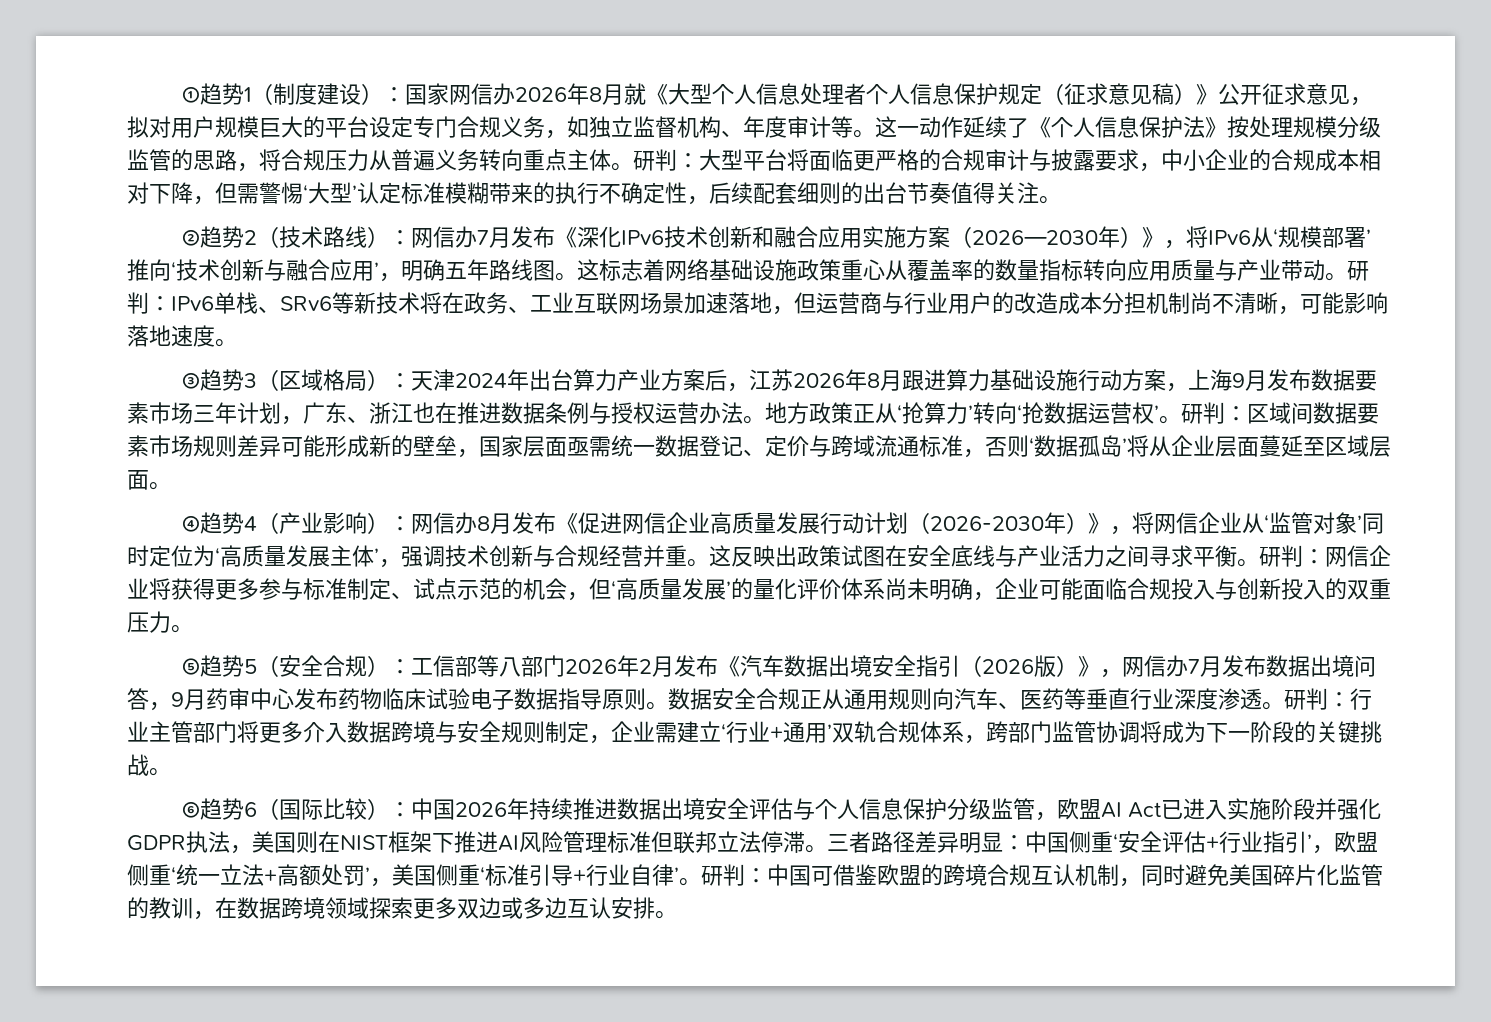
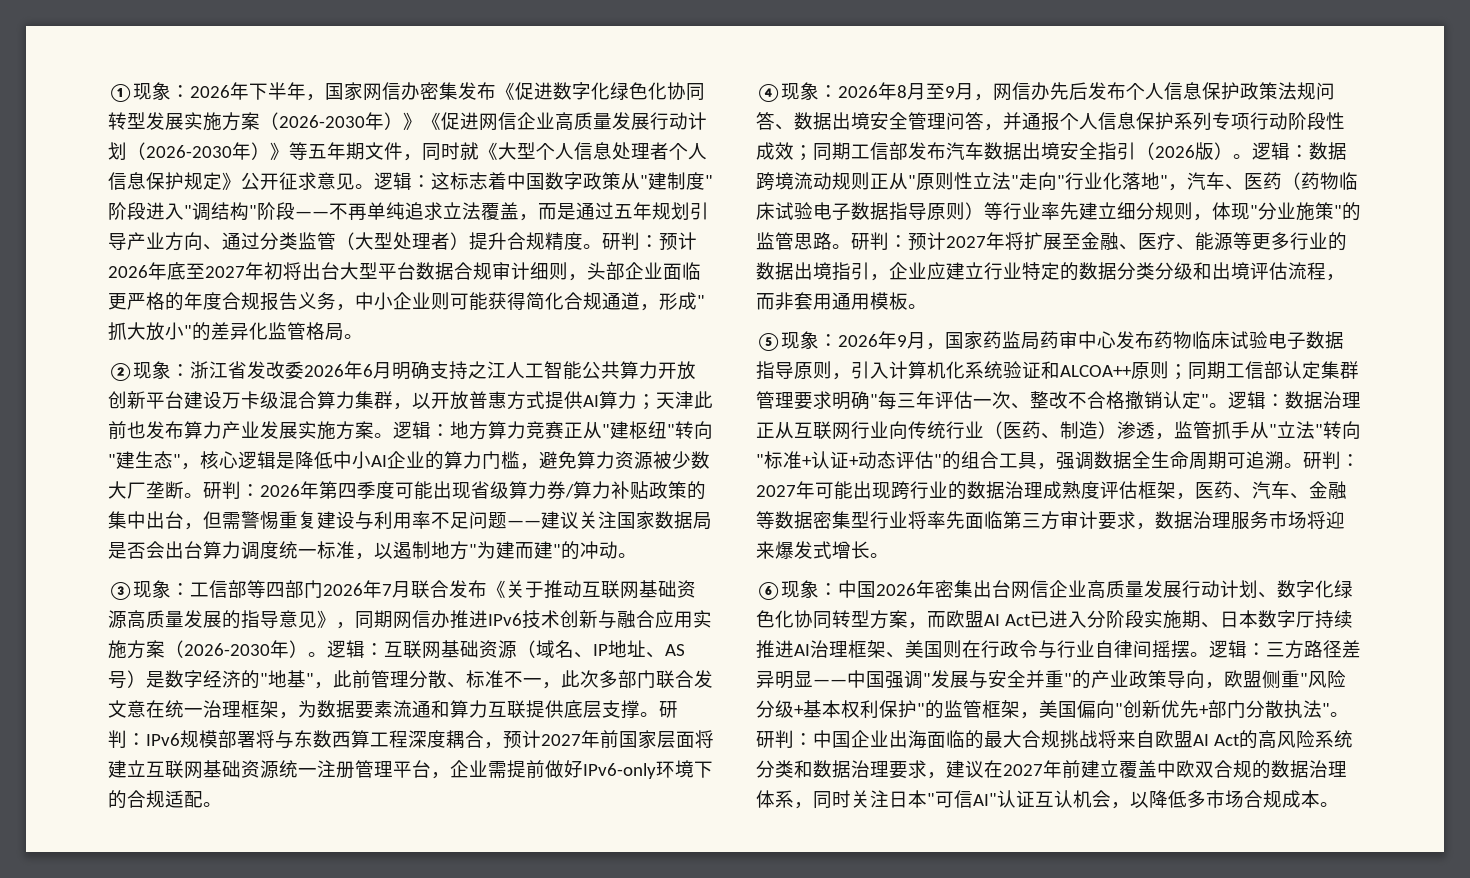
- ①趋势1（制度建设）：国家网信办2026年8月就《大型个人信息处理者个人信息保护规定（征求意见稿）》公开征求意见，拟对用户规模巨大的平台设定专门合规义务，如独立监督机构、年度审计等。这一动作延续了《个人信息保护法》按处理规模分级监管的思路，将合规压力从普遍义务转向重点主体。研判：大型平台将面临更严格的合规审计与披露要求，中小企业的合规成本相对下降，但需警惕‘大型’认定标准模糊带来的执行不确定性，后续配套细则的出台节奏值得关注。
- ②趋势2（技术路线）：网信办7月发布《深化IPv6技术创新和融合应用实施方案（2026—2030年）》，将IPv6从‘规模部署’推向‘技术创新与融合应用’，明确五年路线图。这标志着网络基础设施政策重心从覆盖率的数量指标转向应用质量与产业带动。研判：IPv6单栈、SRv6等新技术将在政务、工业互联网场景加速落地，但运营商与行业用户的改造成本分担机制尚不清晰，可能影响落地速度。
- ③趋势3（区域格局）：天津2024年出台算力产业方案后，江苏2026年8月跟进算力基础设施行动方案，上海9月发布数据要素市场三年计划，广东、浙江也在推进数据条例与授权运营办法。地方政策正从‘抢算力’转向‘抢数据运营权’。研判：区域间数据要素市场规则差异可能形成新的壁垒，国家层面亟需统一数据登记、定价与跨域流通标准，否则‘数据孤岛’将从企业层面蔓延至区域层面。
- ④趋势4（产业影响）：网信办8月发布《促进网信企业高质量发展行动计划（2026-2030年）》，将网信企业从‘监管对象’同时定位为‘高质量发展主体’，强调技术创新与合规经营并重。这反映出政策试图在安全底线与产业活力之间寻求平衡。研判：网信企业将获得更多参与标准制定、试点示范的机会，但‘高质量发展’的量化评价体系尚未明确，企业可能面临合规投入与创新投入的双重压力。
- ⑤趋势5（安全合规）：工信部等八部门2026年2月发布《汽车数据出境安全指引（2026版）》，网信办7月发布数据出境问答，9月药审中心发布药物临床试验电子数据指导原则。数据安全合规正从通用规则向汽车、医药等垂直行业深度渗透。研判：行业主管部门将更多介入数据跨境与安全规则制定，企业需建立‘行业+通用’双轨合规体系，跨部门监管协调将成为下一阶段的关键挑战。
- ⑥趋势6（国际比较）：中国2026年持续推进数据出境安全评估与个人信息保护分级监管，欧盟AI Act已进入实施阶段并强化GDPR执法，美国则在NIST框架下推进AI风险管理标准但联邦立法停滞。三者路径差异明显：中国侧重‘安全评估+行业指引’，欧盟侧重‘统一立法+高额处罚’，美国侧重‘标准引导+行业自律’。研判：中国可借鉴欧盟的跨境合规互认机制，同时避免美国碎片化监管的教训，在数据跨境领域探索更多双边或多边互认安排。
+ ①现象：2026年下半年，国家网信办密集发布《促进数字化绿色化协同转型发展实施方案（2026-2030年）》《促进网信企业高质量发展行动计划（2026-2030年）》等五年期文件，同时就《大型个人信息处理者个人信息保护规定》公开征求意见。逻辑：这标志着中国数字政策从"建制度"阶段进入"调结构"阶段——不再单纯追求立法覆盖，而是通过五年规划引导产业方向、通过分类监管（大型处理者）提升合规精度。研判：预计2026年底至2027年初将出台大型平台数据合规审计细则，头部企业面临更严格的年度合规报告义务，中小企业则可能获得简化合规通道，形成"抓大放小"的差异化监管格局。
+ ②现象：浙江省发改委2026年6月明确支持之江人工智能公共算力开放创新平台建设万卡级混合算力集群，以开放普惠方式提供AI算力；天津此前也发布算力产业发展实施方案。逻辑：地方算力竞赛正从"建枢纽"转向"建生态"，核心逻辑是降低中小AI企业的算力门槛，避免算力资源被少数大厂垄断。研判：2026年第四季度可能出现省级算力券/算力补贴政策的集中出台，但需警惕重复建设与利用率不足问题——建议关注国家数据局是否会出台算力调度统一标准，以遏制地方"为建而建"的冲动。
+ ③现象：工信部等四部门2026年7月联合发布《关于推动互联网基础资源高质量发展的指导意见》，同期网信办推进IPv6技术创新与融合应用实施方案（2026-2030年）。逻辑：互联网基础资源（域名、IP地址、AS号）是数字经济的"地基"，此前管理分散、标准不一，此次多部门联合发文意在统一治理框架，为数据要素流通和算力互联提供底层支撑。研判：IPv6规模部署将与东数西算工程深度耦合，预计2027年前国家层面将建立互联网基础资源统一注册管理平台，企业需提前做好IPv6-only环境下的合规适配。
+ ④现象：2026年8月至9月，网信办先后发布个人信息保护政策法规问答、数据出境安全管理问答，并通报个人信息保护系列专项行动阶段性成效；同期工信部发布汽车数据出境安全指引（2026版）。逻辑：数据跨境流动规则正从"原则性立法"走向"行业化落地"，汽车、医药（药物临床试验电子数据指导原则）等行业率先建立细分规则，体现"分业施策"的监管思路。研判：预计2027年将扩展至金融、医疗、能源等更多行业的数据出境指引，企业应建立行业特定的数据分类分级和出境评估流程，而非套用通用模板。
+ ⑤现象：2026年9月，国家药监局药审中心发布药物临床试验电子数据指导原则，引入计算机化系统验证和ALCOA++原则；同期工信部认定集群管理要求明确"每三年评估一次、整改不合格撤销认定"。逻辑：数据治理正从互联网行业向传统行业（医药、制造）渗透，监管抓手从"立法"转向"标准+认证+动态评估"的组合工具，强调数据全生命周期可追溯。研判：2027年可能出现跨行业的数据治理成熟度评估框架，医药、汽车、金融等数据密集型行业将率先面临第三方审计要求，数据治理服务市场将迎来爆发式增长。
+ ⑥现象：中国2026年密集出台网信企业高质量发展行动计划、数字化绿色化协同转型方案，而欧盟AI Act已进入分阶段实施期、日本数字厅持续推进AI治理框架、美国则在行政令与行业自律间摇摆。逻辑：三方路径差异明显——中国强调"发展与安全并重"的产业政策导向，欧盟侧重"风险分级+基本权利保护"的监管框架，美国偏向"创新优先+部门分散执法"。研判：中国企业出海面临的最大合规挑战将来自欧盟AI Act的高风险系统分类和数据治理要求，建议在2027年前建立覆盖中欧双合规的数据治理体系，同时关注日本"可信AI"认证互认机会，以降低多市场合规成本。

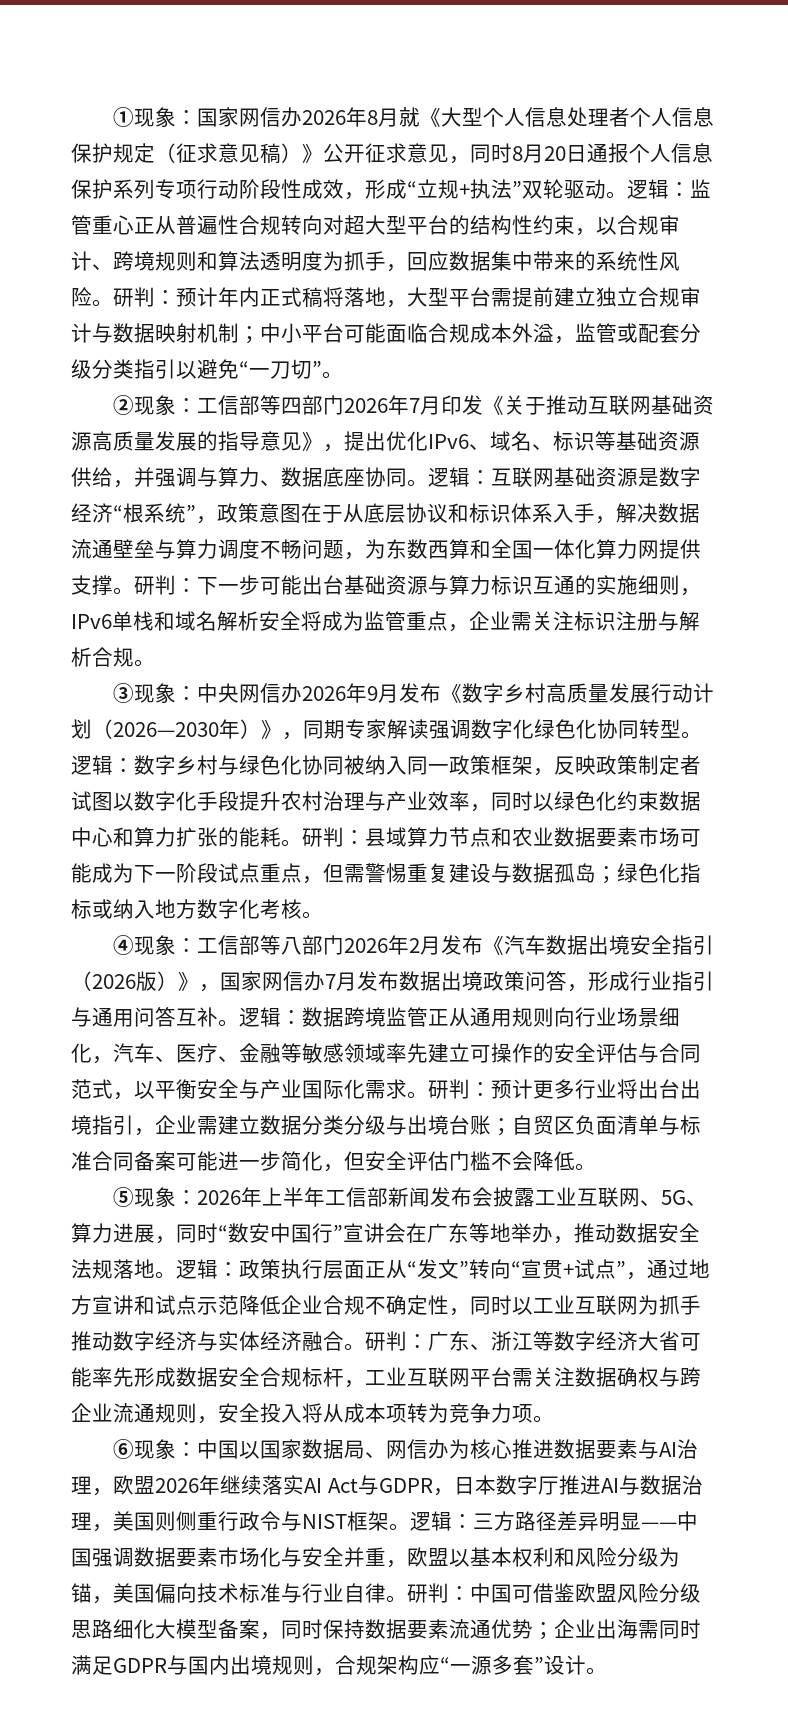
- ①现象：2026年下半年，国家网信办密集发布《促进数字化绿色化协同转型发展实施方案（2026-2030年）》《促进网信企业高质量发展行动计划（2026-2030年）》等五年期文件，同时就《大型个人信息处理者个人信息保护规定》公开征求意见。逻辑：这标志着中国数字政策从"建制度"阶段进入"调结构"阶段——不再单纯追求立法覆盖，而是通过五年规划引导产业方向、通过分类监管（大型处理者）提升合规精度。研判：预计2026年底至2027年初将出台大型平台数据合规审计细则，头部企业面临更严格的年度合规报告义务，中小企业则可能获得简化合规通道，形成"抓大放小"的差异化监管格局。
- ②现象：浙江省发改委2026年6月明确支持之江人工智能公共算力开放创新平台建设万卡级混合算力集群，以开放普惠方式提供AI算力；天津此前也发布算力产业发展实施方案。逻辑：地方算力竞赛正从"建枢纽"转向"建生态"，核心逻辑是降低中小AI企业的算力门槛，避免算力资源被少数大厂垄断。研判：2026年第四季度可能出现省级算力券/算力补贴政策的集中出台，但需警惕重复建设与利用率不足问题——建议关注国家数据局是否会出台算力调度统一标准，以遏制地方"为建而建"的冲动。
- ③现象：工信部等四部门2026年7月联合发布《关于推动互联网基础资源高质量发展的指导意见》，同期网信办推进IPv6技术创新与融合应用实施方案（2026-2030年）。
+ ①现象：国家网信办2026年8月就《大型个人信息处理者个人信息保护规定（征求意见稿）》公开征求意见，同时8月20日通报个人信息保护系列专项行动阶段性成效，形成“立规+执法”双轮驱动。逻辑：监管重心正从普遍性合规转向对超大型平台的结构性约束，以合规审计、跨境规则和算法透明度为抓手，回应数据集中带来的系统性风险。研判：预计年内正式稿将落地，大型平台需提前建立独立合规审计与数据映射机制；中小平台可能面临合规成本外溢，监管或配套分级分类指引以避免“一刀切”。
+ ②现象：工信部等四部门2026年7月印发《关于推动互联网基础资源高质量发展的指导意见》，提出优化IPv6、域名、标识等基础资源供给，并强调与算力、数据底座协同。
- 逻辑：互联网基础资源（域名、IP地址、AS号）是数字经济的"地基"，此前管理分散、标准不一，此次多部门联合发文意在统一治理框架，为数据要素流通和算力互联提供底层支撑。研判：IPv6规模部署将与东数西算工程深度耦合，预计2027年前国家层面将建立互联网基础资源统一注册管理平台，企业需提前做好IPv6-only环境下的合规适配。
- ④现象：2026年8月至9月，网信办先后发布个人信息保护政策法规问答、数据出境安全管理问答，并通报个人信息保护系列专项行动阶段性成效；同期工信部发布汽车数据出境安全指引（2026版）。逻辑：数据跨境流动规则正从"原则性立法"走向"行业化落地"，汽车、医药（药物临床试验电子数据指导原则）等行业率先建立细分规则，体现"分业施策"的监管思路。研判：预计2027年将扩展至金融、医疗、能源等更多行业的数据出境指引，企业应建立行业特定的数据分类分级和出境评估流程，而非套用通用模板。
+ 逻辑：互联网基础资源是数字经济“根系统”，政策意图在于从底层协议和标识体系入手，解决数据流通壁垒与算力调度不畅问题，为东数西算和全国一体化算力网提供支撑。研判：下一步可能出台基础资源与算力标识互通的实施细则，IPv6单栈和域名解析安全将成为监管重点，企业需关注标识注册与解析合规。
+ ③现象：中央网信办2026年9月发布《数字乡村高质量发展行动计划（2026—2030年）》，同期专家解读强调数字化绿色化协同转型。逻辑：数字乡村与绿色化协同被纳入同一政策框架，反映政策制定者试图以数字化手段提升农村治理与产业效率，同时以绿色化约束数据中心和算力扩张的能耗。研判：县域算力节点和农业数据要素市场可能成为下一阶段试点重点，但需警惕重复建设与数据孤岛；绿色化指标或纳入地方数字化考核。
+ ④现象：工信部等八部门2026年2月发布《汽车数据出境安全指引（2026版）》，国家网信办7月发布数据出境政策问答，形成行业指引与通用问答互补。逻辑：数据跨境监管正从通用规则向行业场景细化，汽车、医疗、金融等敏感领域率先建立可操作的安全评估与合同范式，以平衡安全与产业国际化需求。研判：预计更多行业将出台出境指引，企业需建立数据分类分级与出境台账；自贸区负面清单与标准合同备案可能进一步简化，但安全评估门槛不会降低。
- ⑤现象：2026年9月，国家药监局药审中心发布药物临床试验电子数据指导原则，引入计算机化系统验证和ALCOA++原则；同期工信部认定集群管理要求明确"每三年评估一次、整改不合格撤销认定"。逻辑：数据治理正从互联网行业向传统行业（医药、制造）渗透，监管抓手从"立法"转向"标准+认证+动态评估"的组合工具，强调数据全生命周期可追溯。研判：2027年可能出现跨行业的数据治理成熟度评估框架，医药、汽车、金融等数据密集型行业将率先面临第三方审计要求，数据治理服务市场将迎来爆发式增长。
- ⑥现象：中国2026年密集出台网信企业高质量发展行动计划、数字化绿色化协同转型方案，而欧盟AI Act已进入分阶段实施期、日本数字厅持续推进AI治理框架、美国则在行政令与行业自律间摇摆。
+ ⑤现象：2026年上半年工信部新闻发布会披露工业互联网、5G、算力进展，同时“数安中国行”宣讲会在广东等地举办，推动数据安全法规落地。逻辑：政策执行层面正从“发文”转向“宣贯+试点”，通过地方宣讲和试点示范降低企业合规不确定性，同时以工业互联网为抓手推动数字经济与实体经济融合。研判：广东、浙江等数字经济大省可能率先形成数据安全合规标杆，工业互联网平台需关注数据确权与跨企业流通规则，安全投入将从成本项转为竞争力项。
+ ⑥现象：中国以国家数据局、网信办为核心推进数据要素与AI治理，欧盟2026年继续落实AI Act与GDPR，日本数字厅推进AI与数据治理，美国则侧重行政令与NIST框架。
- 逻辑：三方路径差异明显——中国强调"发展与安全并重"的产业政策导向，欧盟侧重"风险分级+基本权利保护"的监管框架，美国偏向"创新优先+部门分散执法"。研判：中国企业出海面临的最大合规挑战将来自欧盟AI Act的高风险系统分类和数据治理要求，建议在2027年前建立覆盖中欧双合规的数据治理体系，同时关注日本"可信AI"认证互认机会，以降低多市场合规成本。
+ 逻辑：三方路径差异明显——中国强调数据要素市场化与安全并重，欧盟以基本权利和风险分级为锚，美国偏向技术标准与行业自律。研判：中国可借鉴欧盟风险分级思路细化大模型备案，同时保持数据要素流通优势；企业出海需同时满足GDPR与国内出境规则，合规架构应“一源多套”设计。

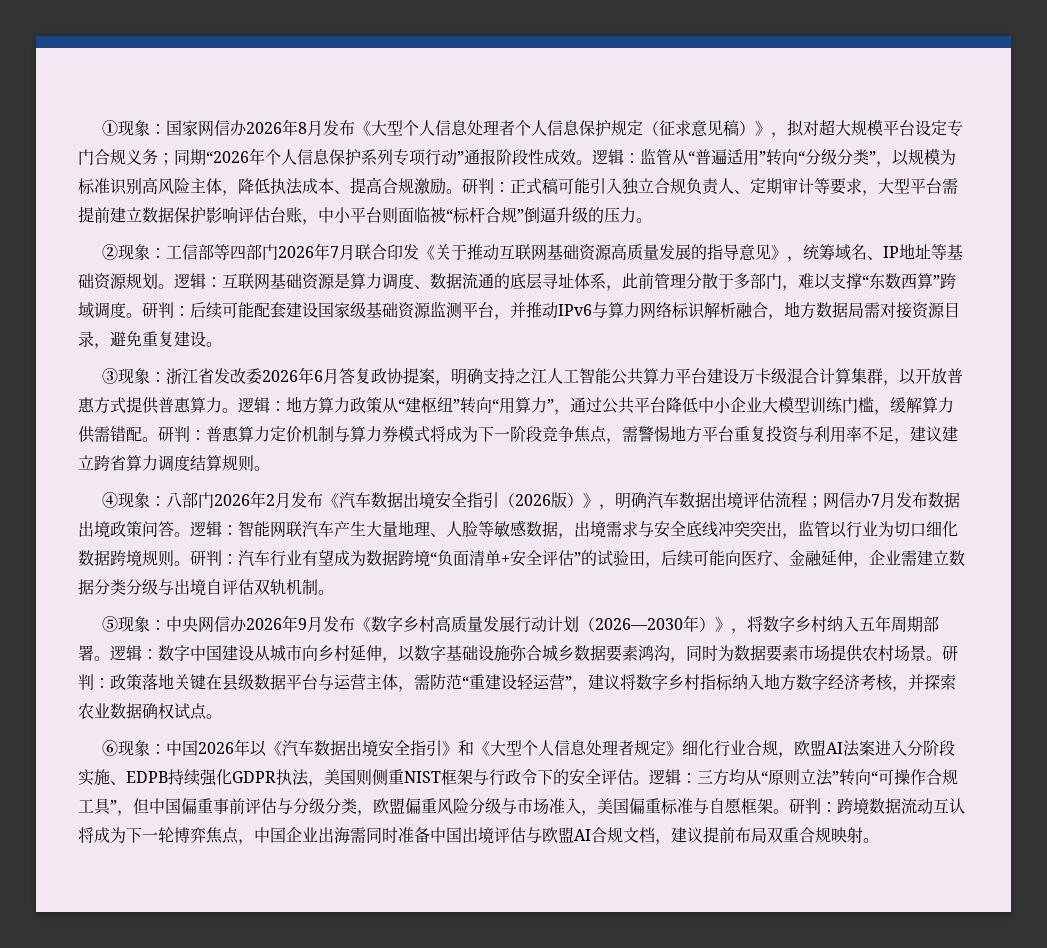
- ①现象：国家网信办2026年8月就《大型个人信息处理者个人信息保护规定（征求意见稿）》公开征求意见，同时8月20日通报个人信息保护系列专项行动阶段性成效，形成“立规+执法”双轮驱动。逻辑：监管重心正从普遍性合规转向对超大型平台的结构性约束，以合规审计、跨境规则和算法透明度为抓手，回应数据集中带来的系统性风险。研判：预计年内正式稿将落地，大型平台需提前建立独立合规审计与数据映射机制；中小平台可能面临合规成本外溢，监管或配套分级分类指引以避免“一刀切”。
+ ①现象：国家网信办2026年8月发布《大型个人信息处理者个人信息保护规定（征求意见稿）》，拟对超大规模平台设定专门合规义务；同期“2026年个人信息保护系列专项行动”通报阶段性成效。逻辑：监管从“普遍适用”转向“分级分类”，以规模为标准识别高风险主体，降低执法成本、提高合规激励。研判：正式稿可能引入独立合规负责人、定期审计等要求，大型平台需提前建立数据保护影响评估台账，中小平台则面临被“标杆合规”倒逼升级的压力。
- ②现象：工信部等四部门2026年7月印发《关于推动互联网基础资源高质量发展的指导意见》，提出优化IPv6、域名、标识等基础资源供给，并强调与算力、数据底座协同。
+ ②现象：工信部等四部门2026年7月联合印发《关于推动互联网基础资源高质量发展的指导意见》，统筹域名、IP地址等基础资源规划。
- 逻辑：互联网基础资源是数字经济“根系统”，政策意图在于从底层协议和标识体系入手，解决数据流通壁垒与算力调度不畅问题，为东数西算和全国一体化算力网提供支撑。研判：下一步可能出台基础资源与算力标识互通的实施细则，IPv6单栈和域名解析安全将成为监管重点，企业需关注标识注册与解析合规。
- ③现象：中央网信办2026年9月发布《数字乡村高质量发展行动计划（2026—2030年）》，同期专家解读强调数字化绿色化协同转型。逻辑：数字乡村与绿色化协同被纳入同一政策框架，反映政策制定者试图以数字化手段提升农村治理与产业效率，同时以绿色化约束数据中心和算力扩张的能耗。研判：县域算力节点和农业数据要素市场可能成为下一阶段试点重点，但需警惕重复建设与数据孤岛；绿色化指标或纳入地方数字化考核。
- ④现象：工信部等八部门2026年2月发布《汽车数据出境安全指引（2026版）》，国家网信办7月发布数据出境政策问答，形成行业指引与通用问答互补。逻辑：数据跨境监管正从通用规则向行业场景细化，汽车、医疗、金融等敏感领域率先建立可操作的安全评估与合同范式，以平衡安全与产业国际化需求。研判：预计更多行业将出台出境指引，企业需建立数据分类分级与出境台账；自贸区负面清单与标准合同备案可能进一步简化，但安全评估门槛不会降低。
- ⑤现象：2026年上半年工信部新闻发布会披露工业互联网、5G、算力进展，同时“数安中国行”宣讲会在广东等地举办，推动数据安全法规落地。逻辑：政策执行层面正从“发文”转向“宣贯+试点”，通过地方宣讲和试点示范降低企业合规不确定性，同时以工业互联网为抓手推动数字经济与实体经济融合。研判：广东、浙江等数字经济大省可能率先形成数据安全合规标杆，工业互联网平台需关注数据确权与跨企业流通规则，安全投入将从成本项转为竞争力项。
- ⑥现象：中国以国家数据局、网信办为核心推进数据要素与AI治理，欧盟2026年继续落实AI Act与GDPR，日本数字厅推进AI与数据治理，美国则侧重行政令与NIST框架。逻辑：三方路径差异明显——中国强调数据要素市场化与安全并重，欧盟以基本权利和风险分级为锚，美国偏向技术标准与行业自律。研判：中国可借鉴欧盟风险分级思路细化大模型备案，同时保持数据要素流通优势；企业出海需同时满足GDPR与国内出境规则，合规架构应“一源多套”设计。
+ 逻辑：互联网基础资源是算力调度、数据流通的底层寻址体系，此前管理分散于多部门，难以支撑“东数西算”跨域调度。研判：后续可能配套建设国家级基础资源监测平台，并推动IPv6与算力网络标识解析融合，地方数据局需对接资源目录，避免重复建设。
+ ③现象：浙江省发改委2026年6月答复政协提案，明确支持之江人工智能公共算力平台建设万卡级混合计算集群，以开放普惠方式提供普惠算力。逻辑：地方算力政策从“建枢纽”转向“用算力”，通过公共平台降低中小企业大模型训练门槛，缓解算力供需错配。研判：普惠算力定价机制与算力券模式将成为下一阶段竞争焦点，需警惕地方平台重复投资与利用率不足，建议建立跨省算力调度结算规则。
+ ④现象：八部门2026年2月发布《汽车数据出境安全指引（2026版）》，明确汽车数据出境评估流程；网信办7月发布数据出境政策问答。逻辑：智能网联汽车产生大量地理、人脸等敏感数据，出境需求与安全底线冲突突出，监管以行业为切口细化数据跨境规则。研判：汽车行业有望成为数据跨境“负面清单+安全评估”的试验田，后续可能向医疗、金融延伸，企业需建立数据分类分级与出境自评估双轨机制。
+ ⑤现象：中央网信办2026年9月发布《数字乡村高质量发展行动计划（2026—2030年）》，将数字乡村纳入五年周期部署。逻辑：数字中国建设从城市向乡村延伸，以数字基础设施弥合城乡数据要素鸿沟，同时为数据要素市场提供农村场景。研判：政策落地关键在县级数据平台与运营主体，需防范“重建设轻运营”，建议将数字乡村指标纳入地方数字经济考核，并探索农业数据确权试点。
+ ⑥现象：中国2026年以《汽车数据出境安全指引》和《大型个人信息处理者规定》细化行业合规，欧盟AI法案进入分阶段实施、EDPB持续强化GDPR执法，美国则侧重NIST框架与行政令下的安全评估。逻辑：三方均从“原则立法”转向“可操作合规工具”，但中国偏重事前评估与分级分类，欧盟偏重风险分级与市场准入，美国偏重标准与自愿框架。研判：跨境数据流动互认将成为下一轮博弈焦点，中国企业出海需同时准备中国出境评估与欧盟AI合规文档，建议提前布局双重合规映射。

